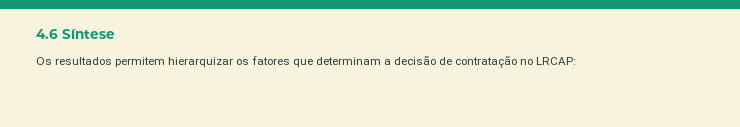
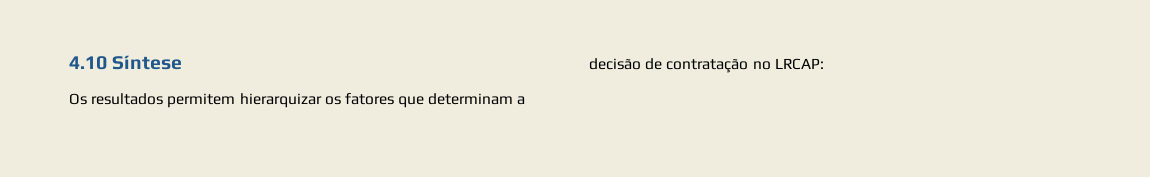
- 4.6 Síntese
+ 4.10 Síntese

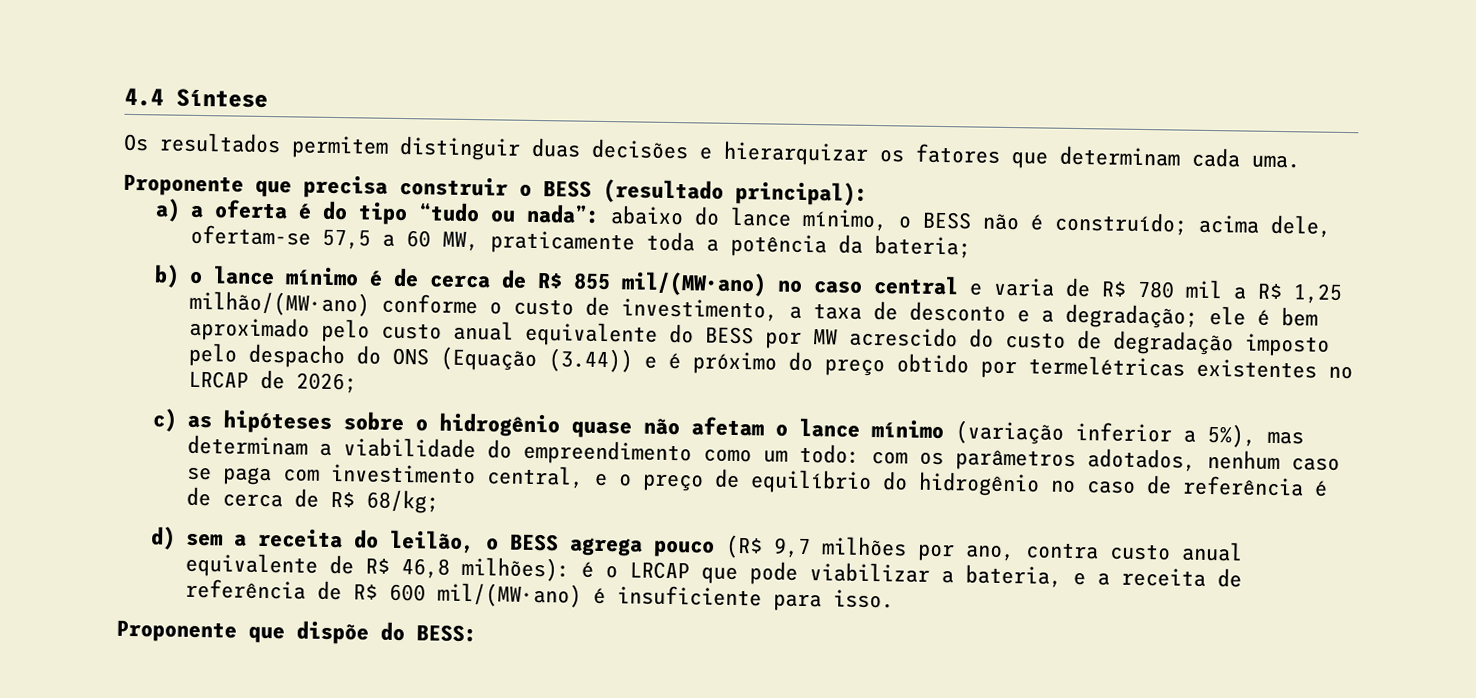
- 4.10 Síntese
+ 4.4 Síntese
- Os resultados permitem hierarquizar os fatores que determinam a decisão de contratação no LRCAP:
+ Os resultados permitem distinguir duas decisões e hierarquizar os fatores que determinam cada uma.
+ Proponente que precisa construir o BESS (resultado principal):
+ a) a oferta é do tipo “tudo ou nada”: abaixo do lance mínimo, o BESS não é construído; acima dele, ofertam-se 57,5 a 60 MW, praticamente toda a potência da bateria;
+ b) o lance mínimo é de cerca de R$ 855 mil/(MW·ano) no caso central e varia de R$ 780 mil a R$ 1,25 milhão/(MW·ano) conforme o custo de investimento, a taxa de desconto e a degradação; ele é bem aproximado pelo custo anual equivalente do BESS por MW acrescido do custo de degradação imposto pelo despacho do ONS (Equação (3.44)) e é próximo do preço obtido por termelétricas existentes no LRCAP de 2026;
+ c) as hipóteses sobre o hidrogênio quase não afetam o lance mínimo (variação inferior a 5%), mas determinam a viabilidade do empreendimento como um todo: com os parâmetros adotados, nenhum caso se paga com investimento central, e o preço de equilíbrio do hidrogênio no caso de referência é de cerca de R$ 68/kg;
+ d) sem a receita do leilão, o BESS agrega pouco (R$ 9,7 milhões por ano, contra custo anual equivalente de R$ 46,8 milhões): é o LRCAP que pode viabilizar a bateria, e a receita de referência de R$ 600 mil/(MW·ano) é insuficiente para isso.
+ Proponente que dispõe do BESS:

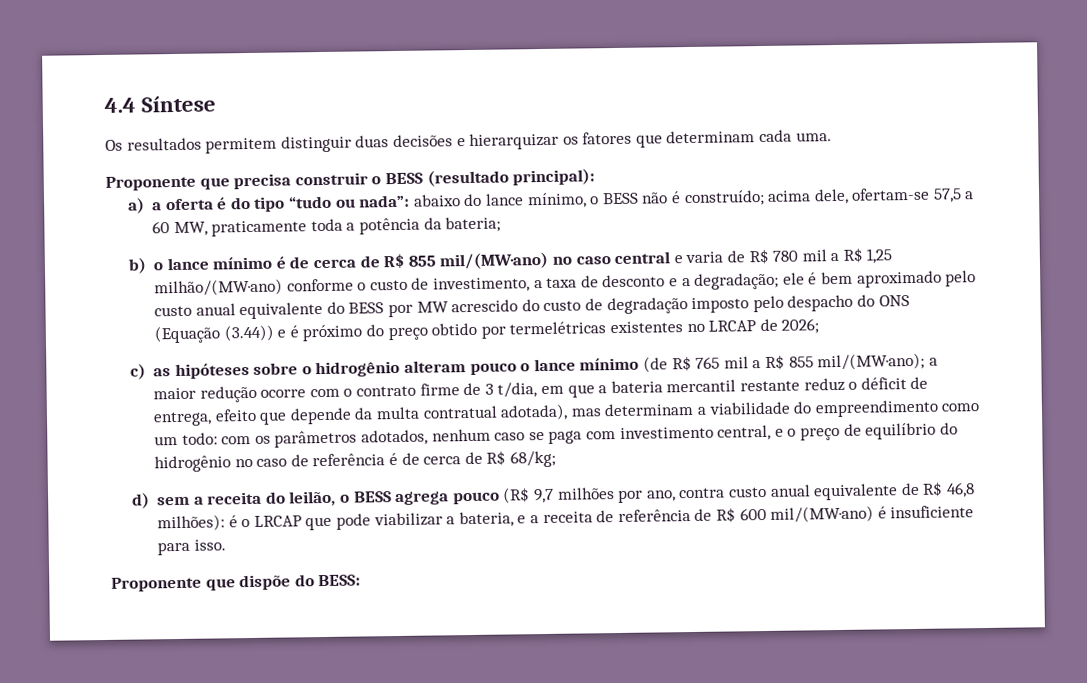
- c) as hipóteses sobre o hidrogênio quase não afetam o lance mínimo (variação inferior a 5%), mas determinam a viabilidade do empreendimento como um todo: com os parâmetros adotados, nenhum caso se paga com investimento central, e o preço de equilíbrio do hidrogênio no caso de referência é de cerca de R$ 68/kg;
+ c) as hipóteses sobre o hidrogênio alteram pouco o lance mínimo (de R$ 765 mil a R$ 855 mil/(MW·ano); a maior redução ocorre com o contrato firme de 3 t/dia, em que a bateria mercantil restante reduz o déficit de entrega, efeito que depende da multa contratual adotada), mas determinam a viabilidade do empreendimento como um todo: com os parâmetros adotados, nenhum caso se paga com investimento central, e o preço de equilíbrio do hidrogênio no caso de referência é de cerca de R$ 68/kg;

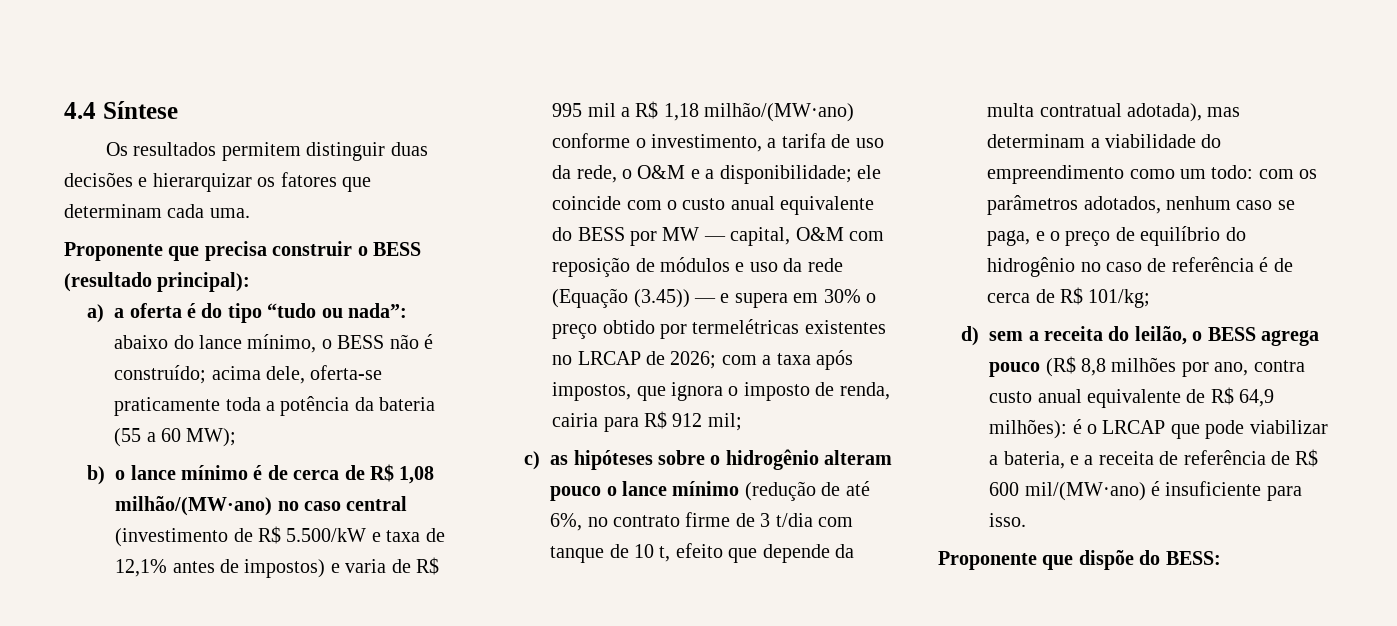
- a) a oferta é do tipo “tudo ou nada”: abaixo do lance mínimo, o BESS não é construído; acima dele, ofertam-se 57,5 a 60 MW, praticamente toda a potência da bateria;
+ a) a oferta é do tipo “tudo ou nada”: abaixo do lance mínimo, o BESS não é construído; acima dele, oferta-se praticamente toda a potência da bateria (55 a 60 MW);
- b) o lance mínimo é de cerca de R$ 855 mil/(MW·ano) no caso central e varia de R$ 780 mil a R$ 1,25 milhão/(MW·ano) conforme o custo de investimento, a taxa de desconto e a degradação; ele é bem aproximado pelo custo anual equivalente do BESS por MW acrescido do custo de degradação imposto pelo despacho do ONS (Equação (3.44)) e é próximo do preço obtido por termelétricas existentes no LRCAP de 2026;
+ b) o lance mínimo é de cerca de R$ 1,08 milhão/(MW·ano) no caso central (investimento de R$ 5.500/kW e taxa de 12,1% antes de impostos) e varia de R$ 995 mil a R$ 1,18 milhão/(MW·ano) conforme o investimento, a tarifa de uso da rede, o O&M e a disponibilidade; ele coincide com o custo anual equivalente do BESS por MW — capital, O&M com reposição de módulos e uso da rede (Equação (3.45)) — e supera em 30% o preço obtido por termelétricas existentes no LRCAP de 2026; com a taxa após impostos, que ignora o imposto de renda, cairia para R$ 912 mil;
- c) as hipóteses sobre o hidrogênio alteram pouco o lance mínimo (de R$ 765 mil a R$ 855 mil/(MW·ano); a maior redução ocorre com o contrato firme de 3 t/dia, em que a bateria mercantil restante reduz o déficit de entrega, efeito que depende da multa contratual adotada), mas determinam a viabilidade do empreendimento como um todo: com os parâmetros adotados, nenhum caso se paga com investimento central, e o preço de equilíbrio do hidrogênio no caso de referência é de cerca de R$ 68/kg;
+ c) as hipóteses sobre o hidrogênio alteram pouco o lance mínimo (redução de até 6%, no contrato firme de 3 t/dia com tanque de 10 t, efeito que depende da multa contratual adotada), mas determinam a viabilidade do empreendimento como um todo: com os parâmetros adotados, nenhum caso se paga, e o preço de equilíbrio do hidrogênio no caso de referência é de cerca de R$ 101/kg;
- d) sem a receita do leilão, o BESS agrega pouco (R$ 9,7 milhões por ano, contra custo anual equivalente de R$ 46,8 milhões): é o LRCAP que pode viabilizar a bateria, e a receita de referência de R$ 600 mil/(MW·ano) é insuficiente para isso.
+ d) sem a receita do leilão, o BESS agrega pouco (R$ 8,8 milhões por ano, contra custo anual equivalente de R$ 64,9 milhões): é o LRCAP que pode viabilizar a bateria, e a receita de referência de R$ 600 mil/(MW·ano) é insuficiente para isso.

